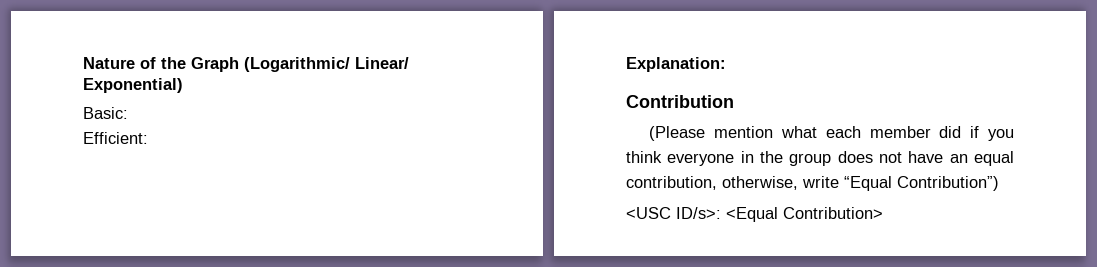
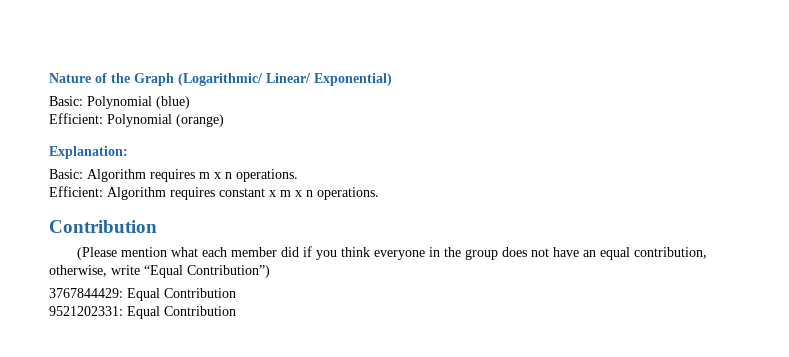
- Basic:
- Efficient:
+ Basic: Polynomial (blue)
+ Efficient: Polynomial (orange)
+ Basic: Algorithm requires m x n operations.
+ Efficient: Algorithm requires constant x m x n operations.
- <USC ID/s>: <Equal Contribution>
+ 3767844429: Equal Contribution
+ 9521202331: Equal Contribution

